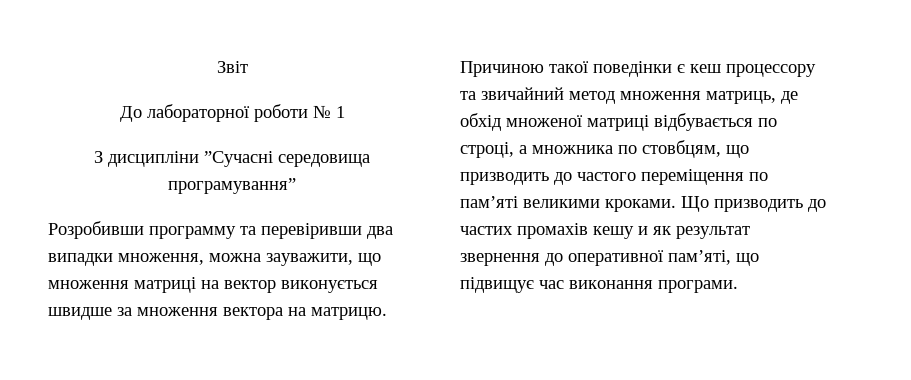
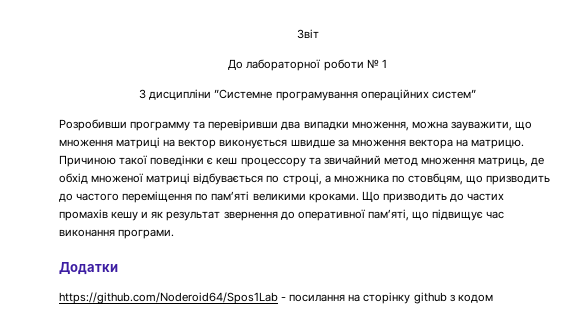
- З дисципліни ”Сучасні середовища програмування”
+ З дисципліни ”Системне програмування операційних систем”
+ Додатки
+ https://github.com/Noderoid64/Spos1Lab - посилання на сторінку github з кодом

